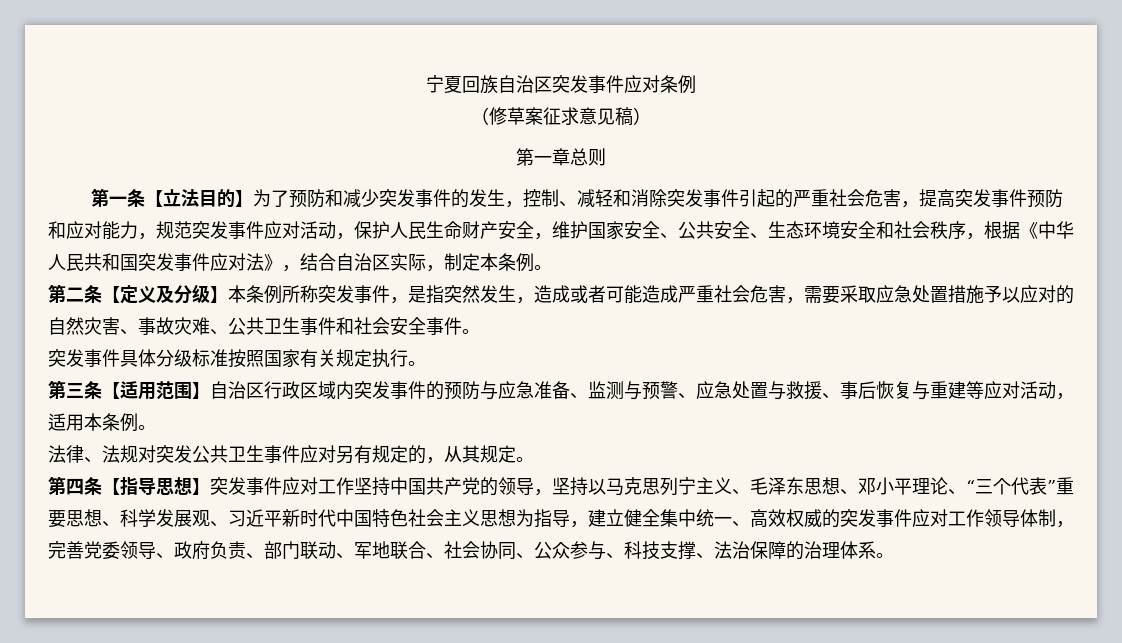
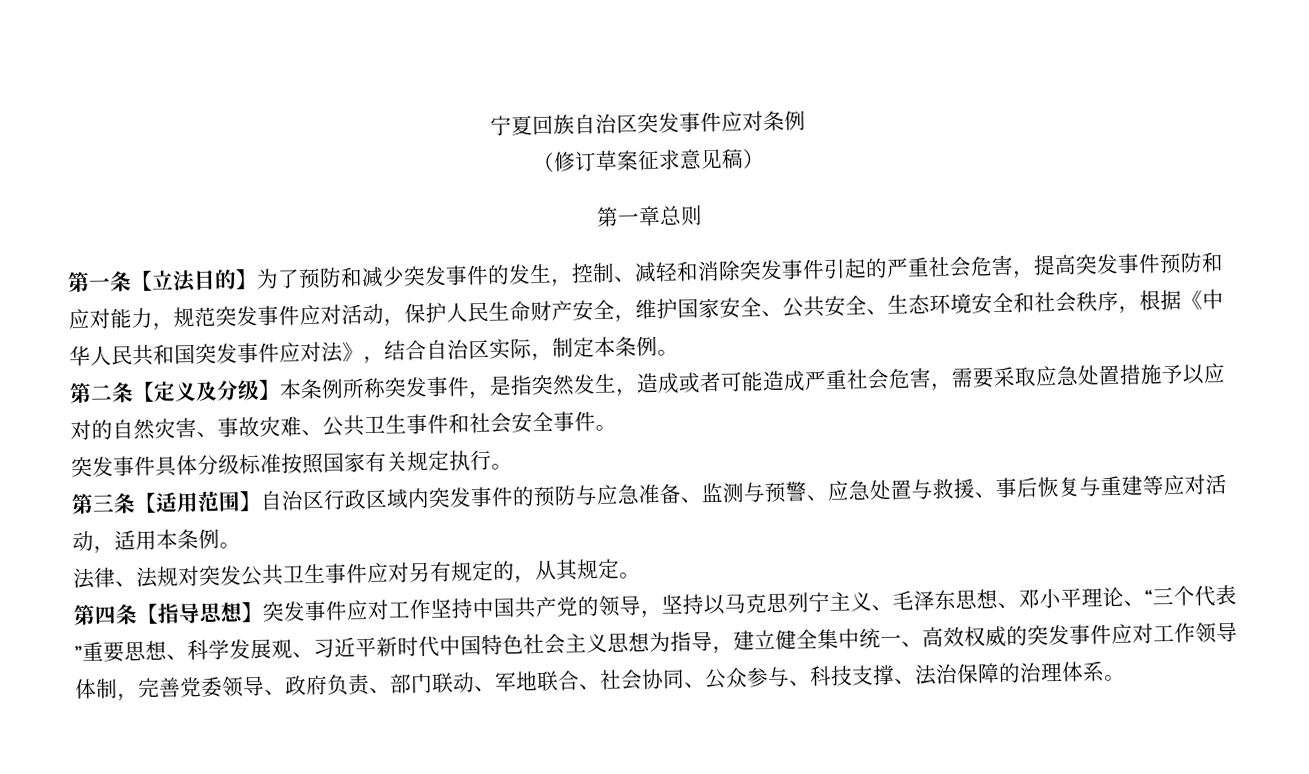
- （修草案征求意见稿）
+ （修订草案征求意见稿）

